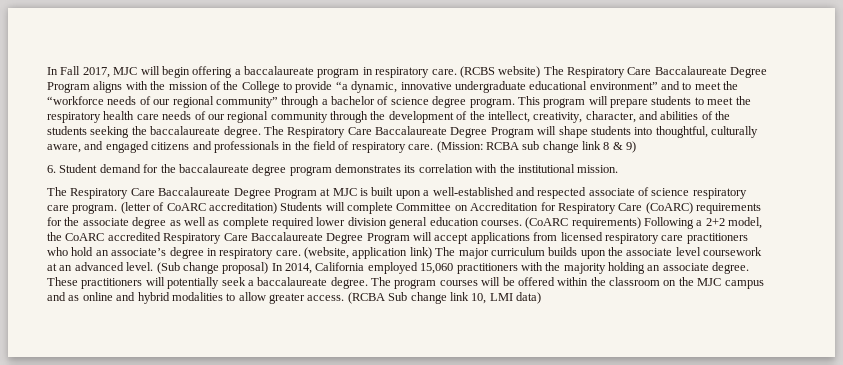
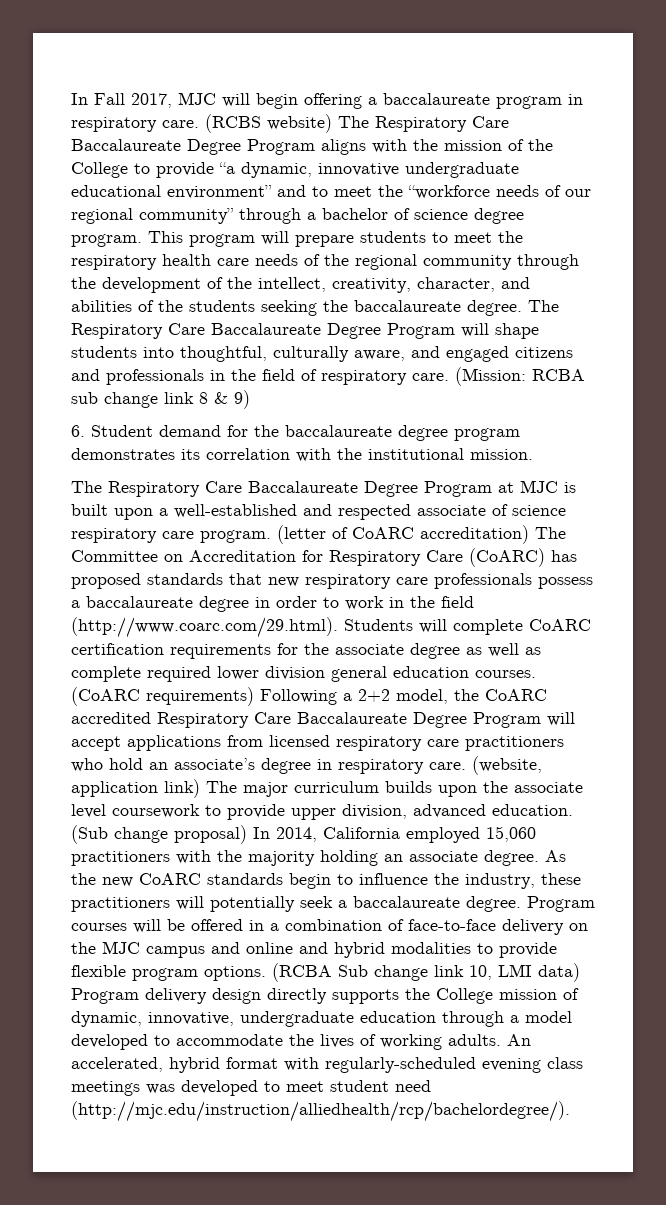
- This program will prepare students to meet the respiratory health care needs of our regional community through the development of the intellect, creativity, character, and abilities of the students seeking the baccalaureate degree.
+ This program will prepare students to meet the respiratory health care needs of the regional community through the development of the intellect, creativity, character, and abilities of the students seeking the baccalaureate degree.
- (letter of CoARC accreditation) Students will complete Committee on Accreditation for Respiratory Care (CoARC) requirements for the associate degree as well as complete required lower division general education courses.
+ (letter of CoARC accreditation) The Committee on Accreditation for Respiratory Care (CoARC) has proposed standards that new respiratory care professionals possess a baccalaureate degree in order to work in the field (http://www.coarc.com/29.html). Students will complete CoARC certification requirements for the associate degree as well as complete required lower division general education courses.
- (website, application link) The major curriculum builds upon the associate level coursework at an advanced level.
+ (website, application link) The major curriculum builds upon the associate level coursework to provide upper division, advanced education.
- These practitioners will potentially seek a baccalaureate degree.
+ As the new CoARC standards begin to influence the industry, these practitioners will potentially seek a baccalaureate degree.
- The program courses will be offered within the classroom on the MJC campus and as online and hybrid modalities to allow greater access.
+ Program courses will be offered in a combination of face-to-face delivery on the MJC campus and online and hybrid modalities to provide flexible program options.
- (RCBA Sub change link 10, LMI data)
+ (RCBA Sub change link 10, LMI data) Program delivery design directly supports the College mission of dynamic, innovative, undergraduate education through a model developed to accommodate the lives of working adults. An accelerated, hybrid format with regularly-scheduled evening class meetings was developed to meet student need (http://mjc.edu/instruction/alliedhealth/rcp/bachelordegree/).

